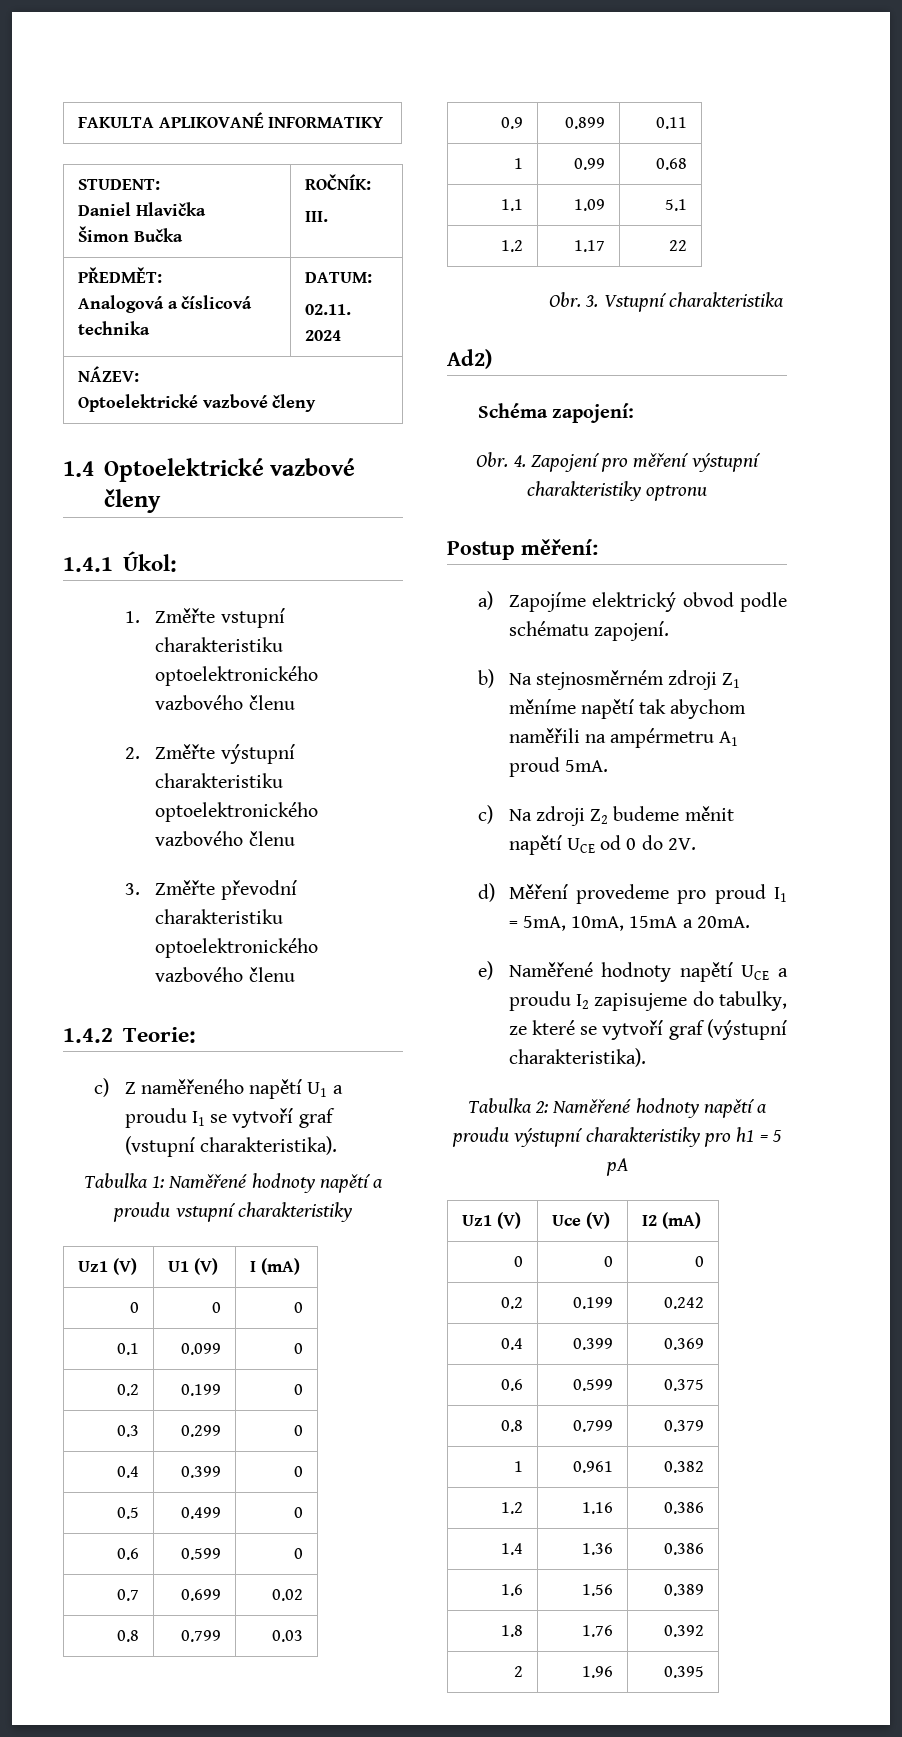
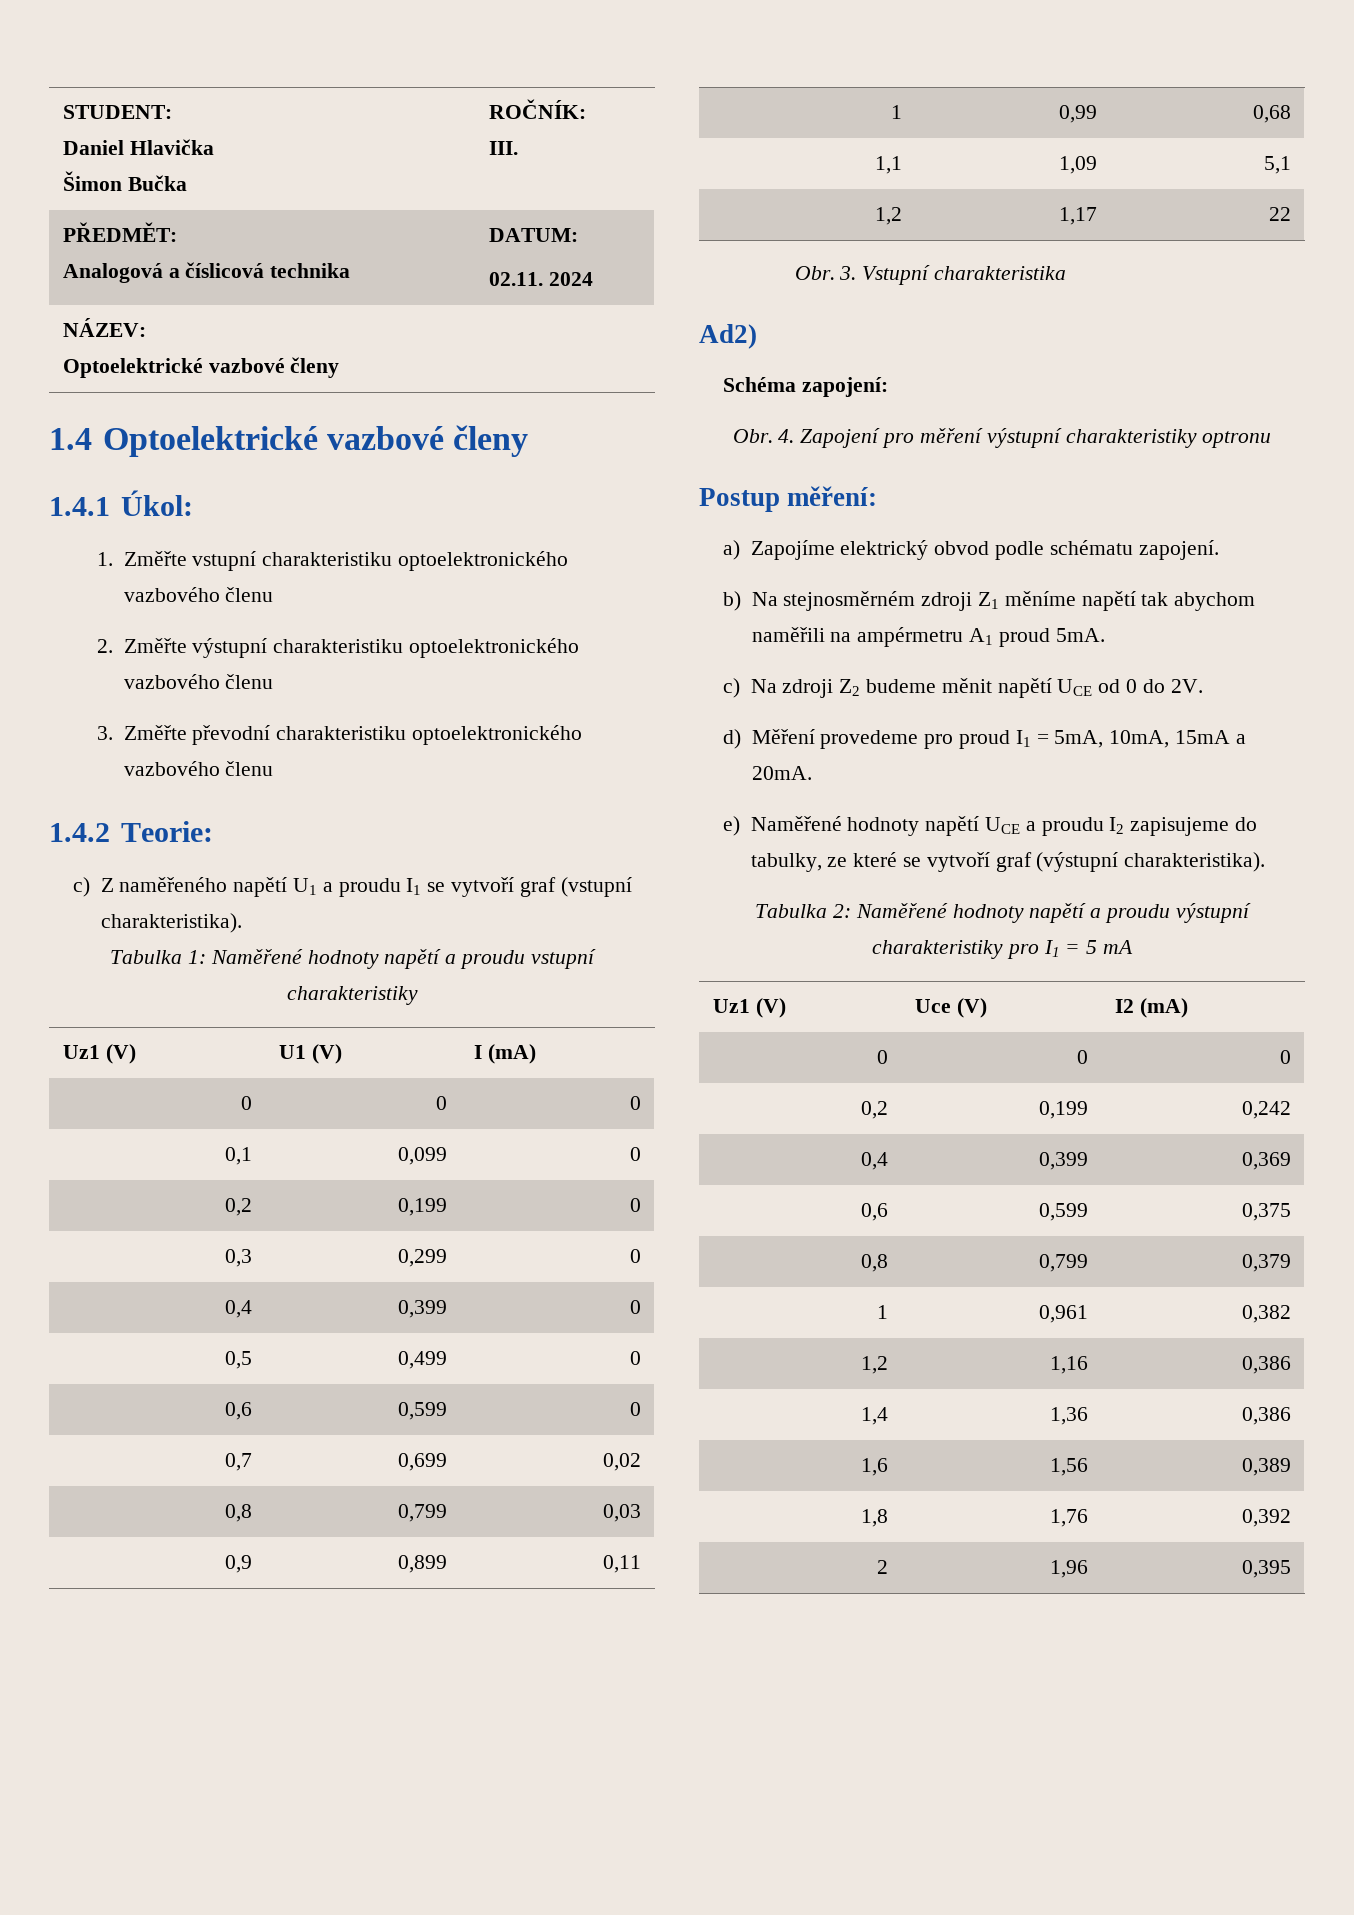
- FAKULTA APLIKOVANÉ INFORMATIKY
- 0.1 | 0.099 | 0
- 0.2 | 0.199 | 0
- 0.3 | 0.299 | 0
- 0.4 | 0.399 | 0
- 0.5 | 0.499 | 0
- 0.6 | 0.599 | 0
- 0.7 | 0.699 | 0.02
- 0.8 | 0.799 | 0.03
- 0.9 | 0.899 | 0.11
- 1 | 0.99 | 0.68
- 1.1 | 1.09 | 5.1
- 1.2 | 1.17 | 22
+ 0,1 | 0,099 | 0
+ 0,2 | 0,199 | 0
+ 0,3 | 0,299 | 0
+ 0,4 | 0,399 | 0
+ 0,5 | 0,499 | 0
+ 0,6 | 0,599 | 0
+ 0,7 | 0,699 | 0,02
+ 0,8 | 0,799 | 0,03
+ 0,9 | 0,899 | 0,11
+ 1 | 0,99 | 0,68
+ 1,1 | 1,09 | 5,1
+ 1,2 | 1,17 | 22
- Tabulka 2: Naměřené hodnoty napětí a proudu výstupní charakteristiky pro h1 = 5 pA
+ Tabulka 2: Naměřené hodnoty napětí a proudu výstupní charakteristiky pro I1 = 5 mA
- 0.2 | 0.199 | 0.242
- 0.4 | 0.399 | 0.369
- 0.6 | 0.599 | 0.375
- 0.8 | 0.799 | 0.379
- 1 | 0.961 | 0.382
- 1.2 | 1.16 | 0.386
- 1.4 | 1.36 | 0.386
- 1.6 | 1.56 | 0.389
- 1.8 | 1.76 | 0.392
+ 0,2 | 0,199 | 0,242
+ 0,4 | 0,399 | 0,369
+ 0,6 | 0,599 | 0,375
+ 0,8 | 0,799 | 0,379
+ 1 | 0,961 | 0,382
+ 1,2 | 1,16 | 0,386
+ 1,4 | 1,36 | 0,386
+ 1,6 | 1,56 | 0,389
+ 1,8 | 1,76 | 0,392
- 2 | 1.96 | 0.395
+ 2 | 1,96 | 0,395

